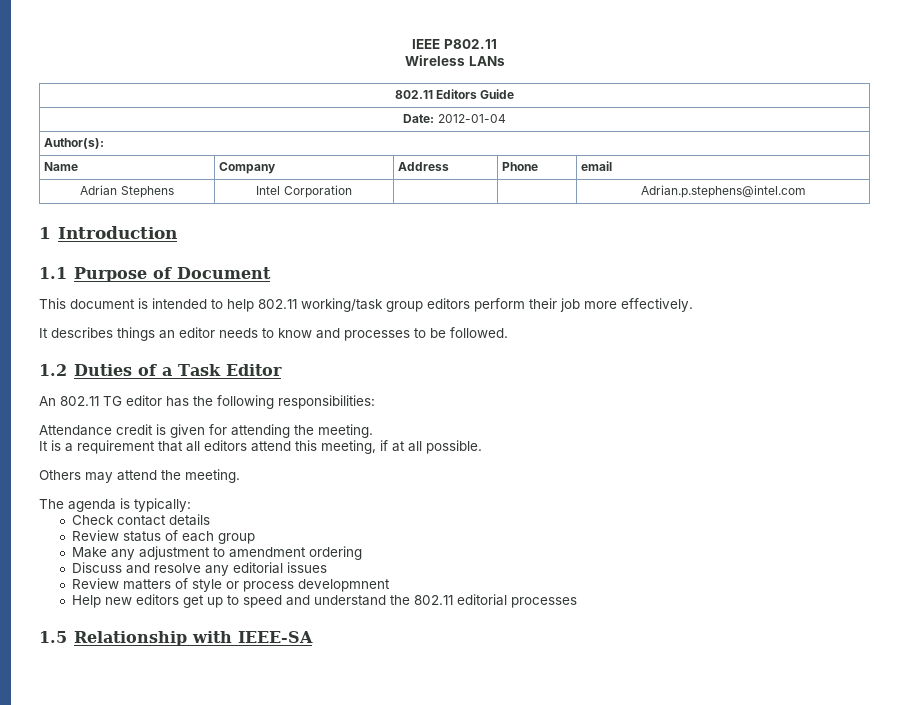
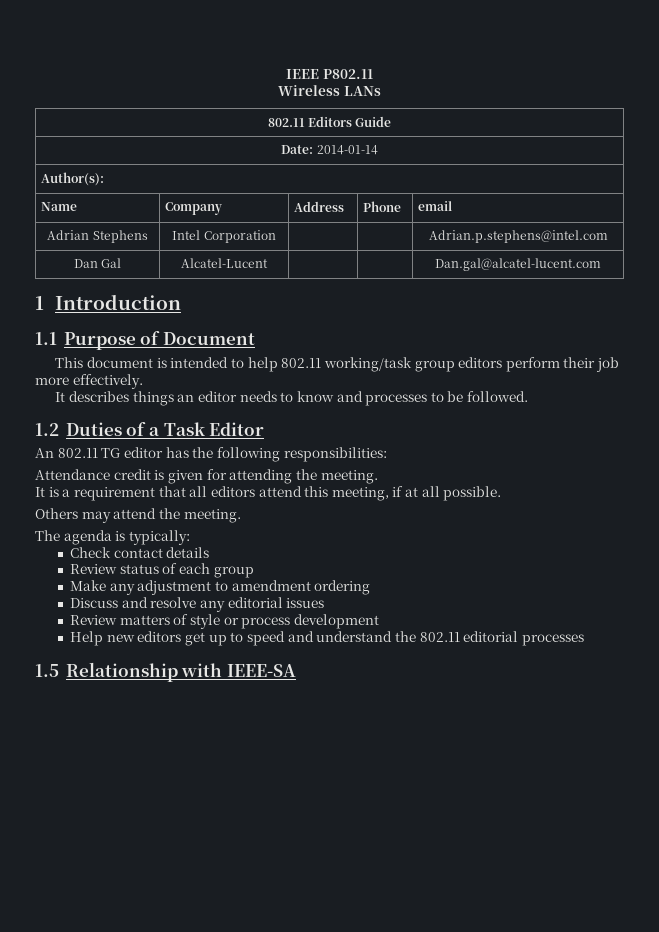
- Date: 2012-01-04
+ Date: 2014-01-14
+ Dan Gal | Alcatel-Lucent | | | Dan.gal@alcatel-lucent.com
- Review matters of style or process developmnent
+ Review matters of style or process development

